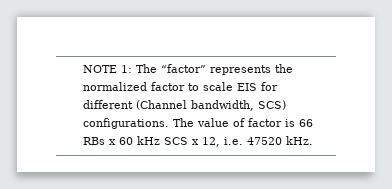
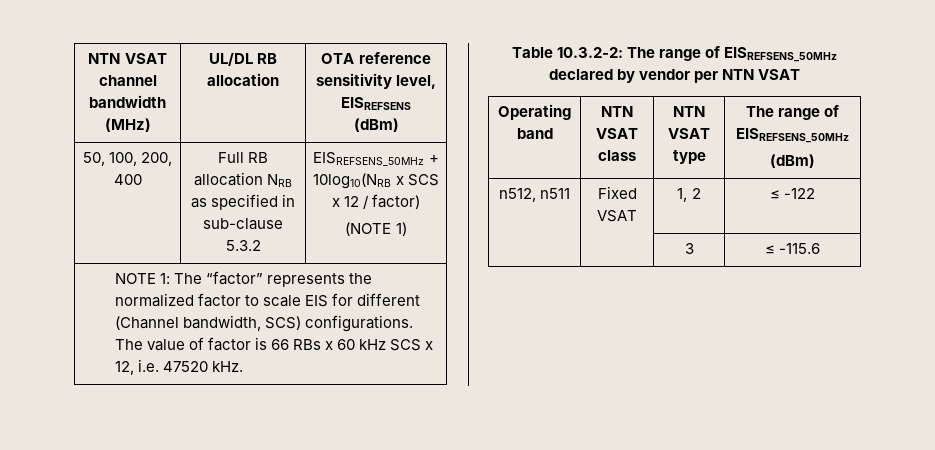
+ NTN VSAT channel bandwidth (MHz) | UL/DL RB allocation | OTA reference sensitivity level, EISREFSENS
+ (dBm)
+ 50, 100, 200, 400 | Full RB allocation NRB as specified in sub-clause 5.3.2 | EISREFSENS_50MHz + 10log10(NRB x SCS x 12 / factor)
+ (NOTE 1)
+ Table 10.3.2-2: The range of EISREFSENS_50MHz declared by vendor per NTN VSAT
+ Operating band | NTN VSAT class | NTN VSAT type | The range of EISREFSENS_50MHz
+ (dBm)
+ n512, n511 | Fixed VSAT | 1, 2 | ≤ -122
+ | | 3 | ≤ -115.6

